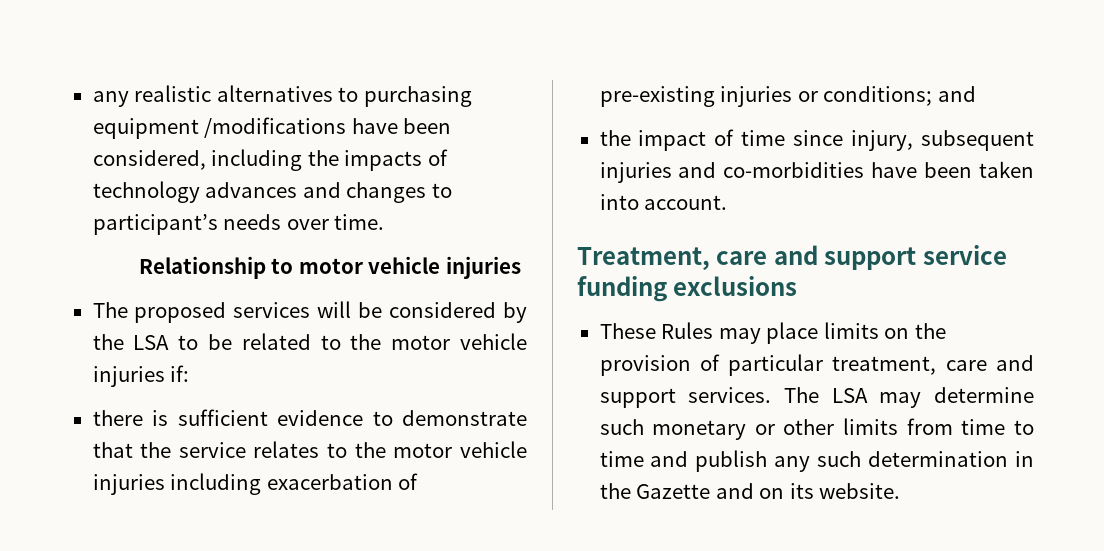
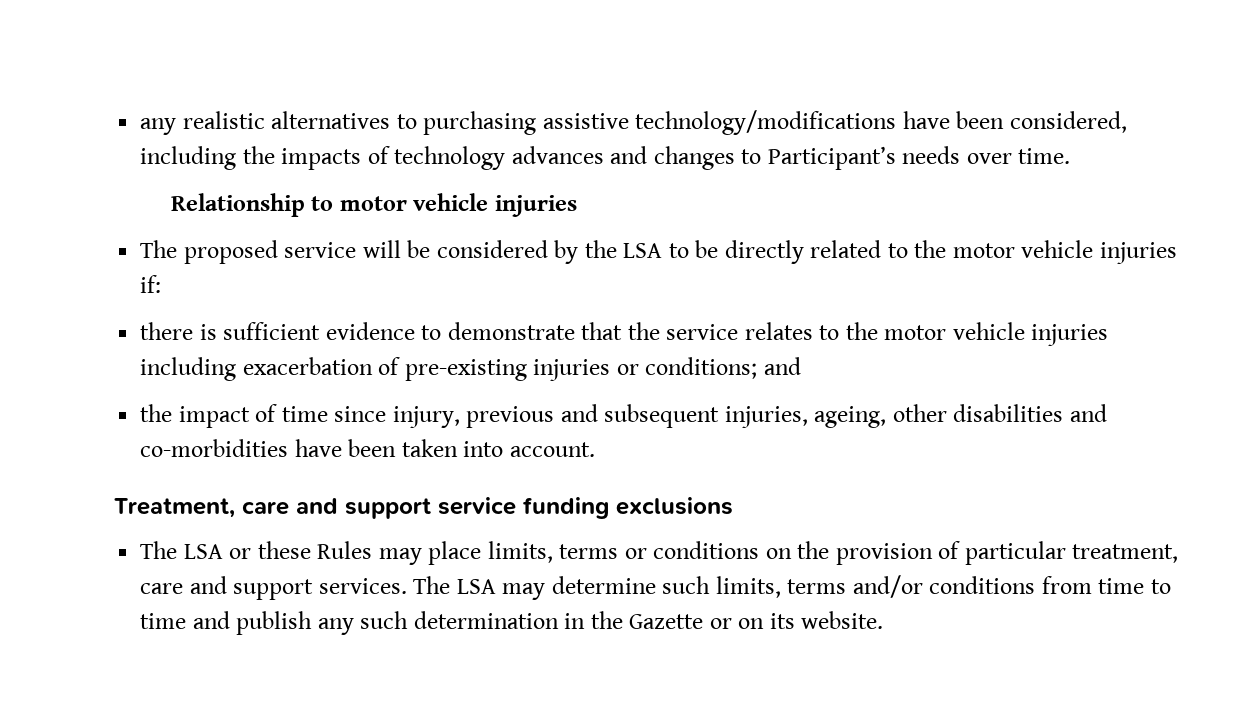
- any realistic alternatives to purchasing equipment /modifications have been considered, including the impacts of technology advances and changes to participant’s needs over time.
+ any realistic alternatives to purchasing assistive technology/modifications have been considered, including the impacts of technology advances and changes to Participant’s needs over time.
- The proposed services will be considered by the LSA to be related to the motor vehicle injuries if:
+ The proposed service will be considered by the LSA to be directly related to the motor vehicle injuries if:
- the impact of time since injury, subsequent injuries and co-morbidities have been taken into account.
+ the impact of time since injury, previous and subsequent injuries, ageing, other disabilities and co-morbidities have been taken into account.
- These Rules may place limits on the provision of particular treatment, care and support services.
+ The LSA or these Rules may place limits, terms or conditions on the provision of particular treatment, care and support services.
- The LSA may determine such monetary or other limits from time to time and publish any such determination in the Gazette and on its website.
+ The LSA may determine such limits, terms and/or conditions from time to time and publish any such determination in the Gazette or on its website.

